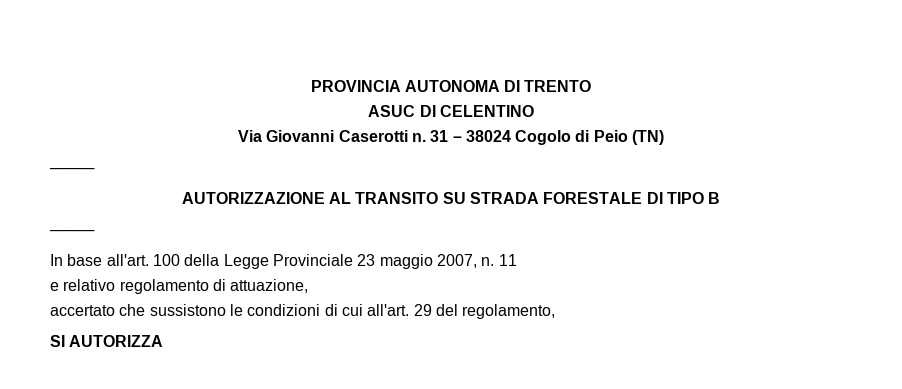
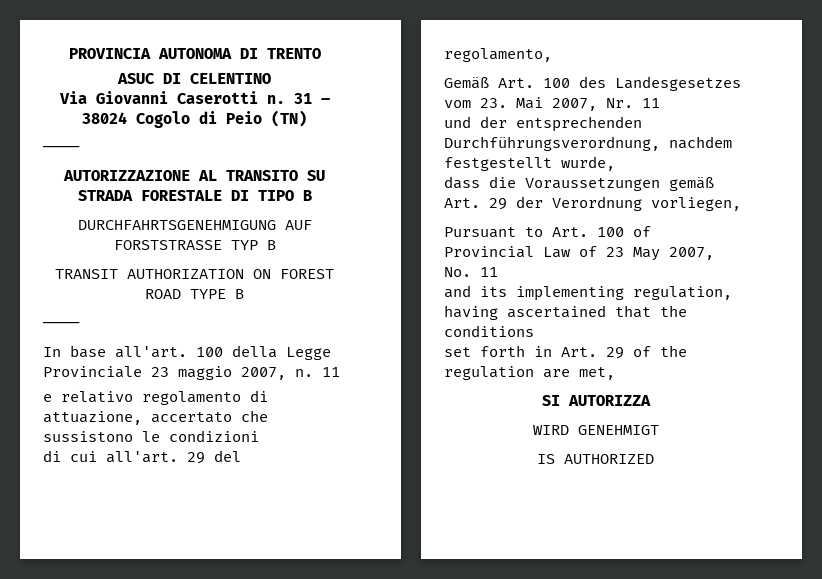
+ DURCHFAHRTSGENEHMIGUNG AUF FORSTSTRASSE TYP B
+ TRANSIT AUTHORIZATION ON FOREST ROAD TYPE B
- e relativo regolamento di attuazione,
- accertato che sussistono le condizioni di cui all'art.
+ e relativo regolamento di attuazione, accertato che sussistono le condizioni
+ di cui all'art.
+ Gemäß Art. 100 des Landesgesetzes vom 23. Mai 2007, Nr. 11
+ und der entsprechenden Durchführungsverordnung, nachdem festgestellt wurde,
+ dass die Voraussetzungen gemäß Art. 29 der Verordnung vorliegen,
+ Pursuant to Art. 100 of Provincial Law of 23 May 2007, No. 11
+ and its implementing regulation, having ascertained that the conditions
+ set forth in Art. 29 of the regulation are met,
  SI AUTORIZZA
+ WIRD GENEHMIGT
+ IS AUTHORIZED

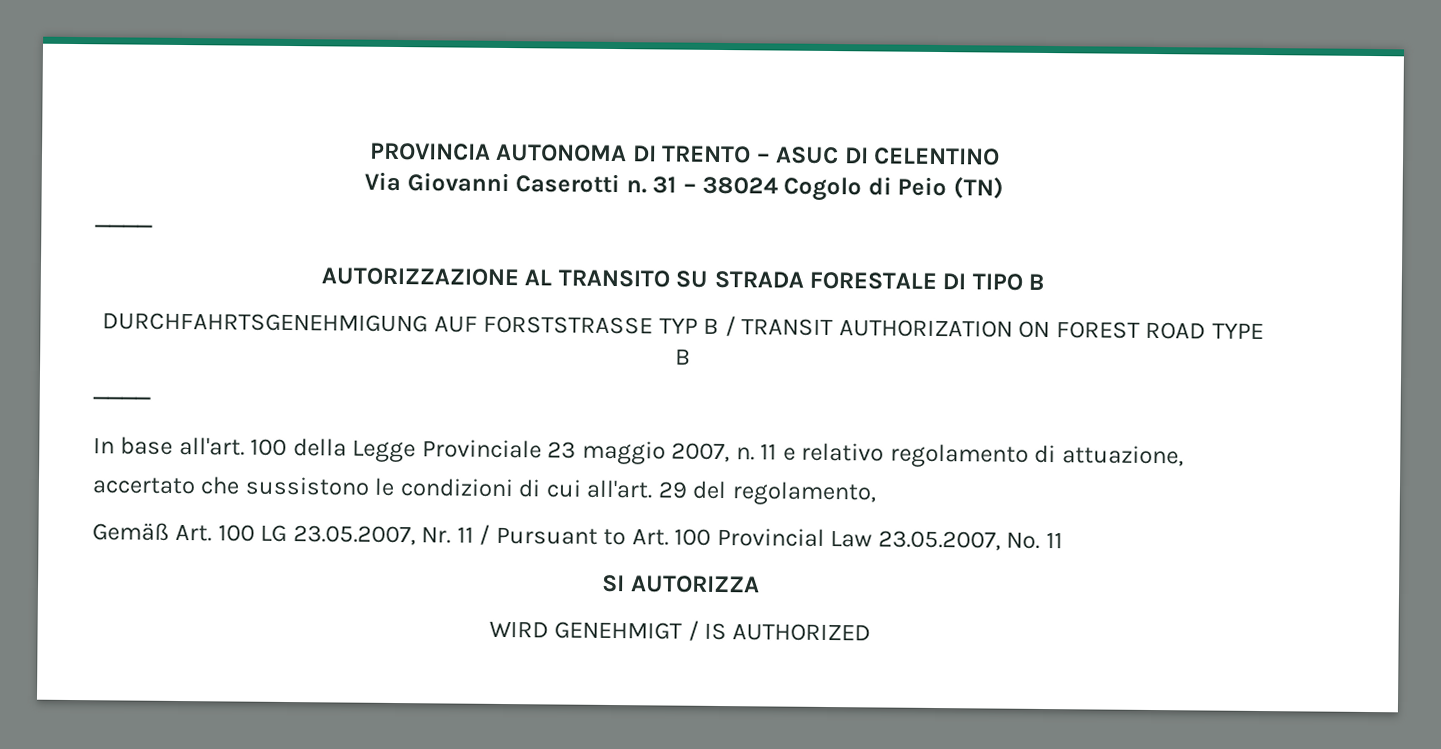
- PROVINCIA AUTONOMA DI TRENTO
- ASUC DI CELENTINO
+ PROVINCIA AUTONOMA DI TRENTO – ASUC DI CELENTINO
- DURCHFAHRTSGENEHMIGUNG AUF FORSTSTRASSE TYP B
- TRANSIT AUTHORIZATION ON FOREST ROAD TYPE B
+ DURCHFAHRTSGENEHMIGUNG AUF FORSTSTRASSE TYP B / TRANSIT AUTHORIZATION ON FOREST ROAD TYPE B
- 100 della Legge Provinciale 23 maggio 2007, n. 11
- e relativo regolamento di attuazione, accertato che sussistono le condizioni
- di cui all'art.
+ 100 della Legge Provinciale 23 maggio 2007, n. 11 e relativo regolamento di attuazione,
+ accertato che sussistono le condizioni di cui all'art.
- Gemäß Art. 100 des Landesgesetzes vom 23. Mai 2007, Nr. 11
- und der entsprechenden Durchführungsverordnung, nachdem festgestellt wurde,
- dass die Voraussetzungen gemäß Art. 29 der Verordnung vorliegen,
- Pursuant to Art. 100 of Provincial Law of 23 May 2007, No. 11
- and its implementing regulation, having ascertained that the conditions
- set forth in Art. 29 of the regulation are met,
+ Gemäß Art. 100 LG 23.05.2007, Nr. 11 / Pursuant to Art. 100 Provincial Law 23.05.2007, No. 11
- WIRD GENEHMIGT
- IS AUTHORIZED
+ WIRD GENEHMIGT / IS AUTHORIZED

